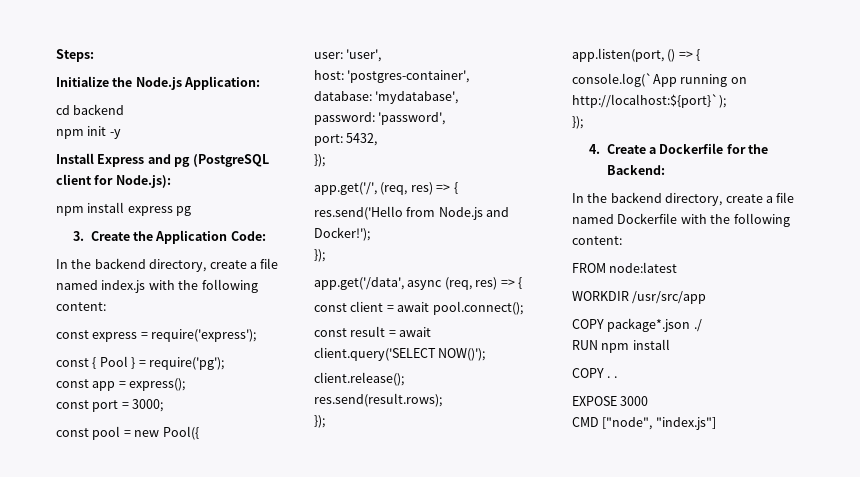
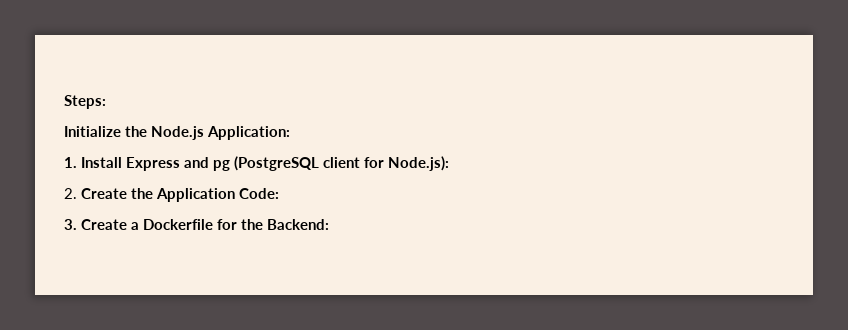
- cd backend
- npm init -y
- Install Express and pg (PostgreSQL client for Node.js):
+ 1. Install Express and pg (PostgreSQL client for Node.js):
- npm install express pg
- 3. Create the Application Code:
+ 2. Create the Application Code:
- In the backend directory, create a file named index.js with the following content:
- const express = require('express');
- const { Pool } = require('pg');
- const app = express();
- const port = 3000;
- const pool = new Pool({
- user: 'user',
- host: 'postgres-container',
- database: 'mydatabase',
- password: 'password',
- port: 5432,
- });
- app.get('/', (req, res) => {
- res.send('Hello from Node.js and Docker!');
- });
- app.get('/data', async (req, res) => {
- const client = await pool.connect();
- const result = await client.query('SELECT NOW()');
- client.release();
- res.send(result.rows);
- });
- app.listen(port, () => {
- console.log(`App running on http://localhost:${port}`);
- });
- 4. Create a Dockerfile for the Backend:
+ 3. Create a Dockerfile for the Backend:
- In the backend directory, create a file named Dockerfile with the following content:
- FROM node:latest
- WORKDIR /usr/src/app
- COPY package*.json ./
- RUN npm install
- COPY . .
- EXPOSE 3000
- CMD ["node", "index.js"]

